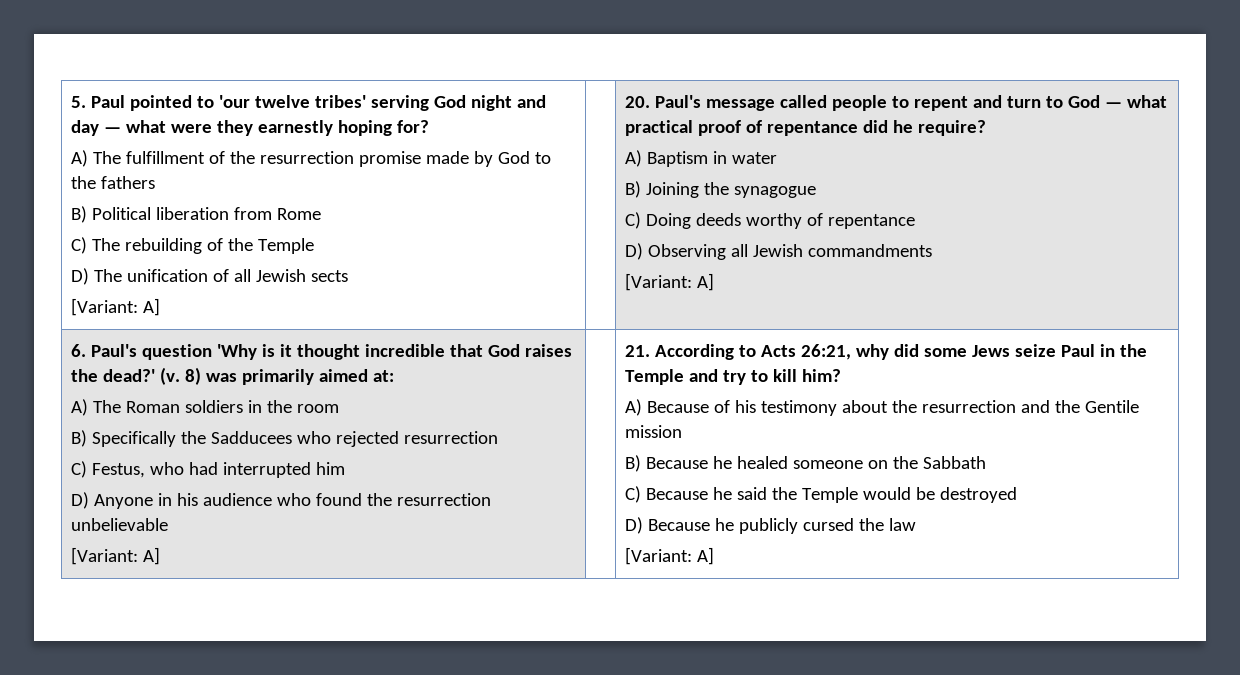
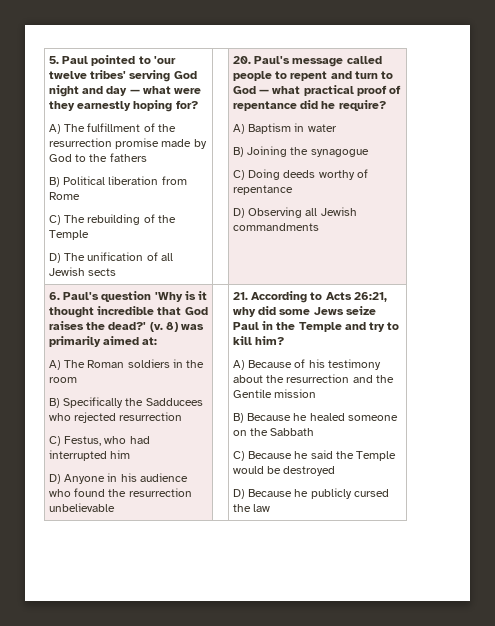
  D) The unification of all Jewish sects
- [Variant: A]
  D) Observing all Jewish commandments
- [Variant: A]
  D) Anyone in his audience who found the resurrection unbelievable
- [Variant: A]
  D) Because he publicly cursed the law
- [Variant: A]

